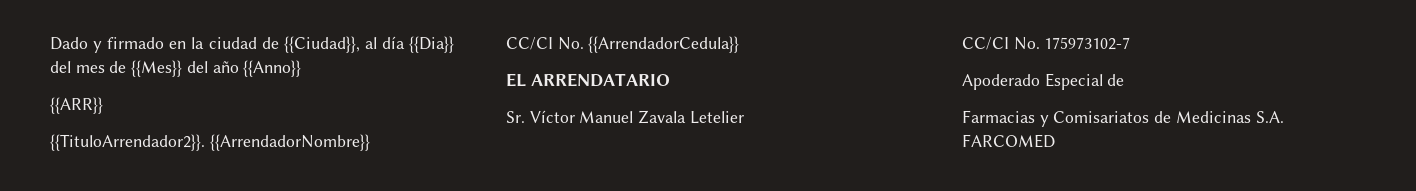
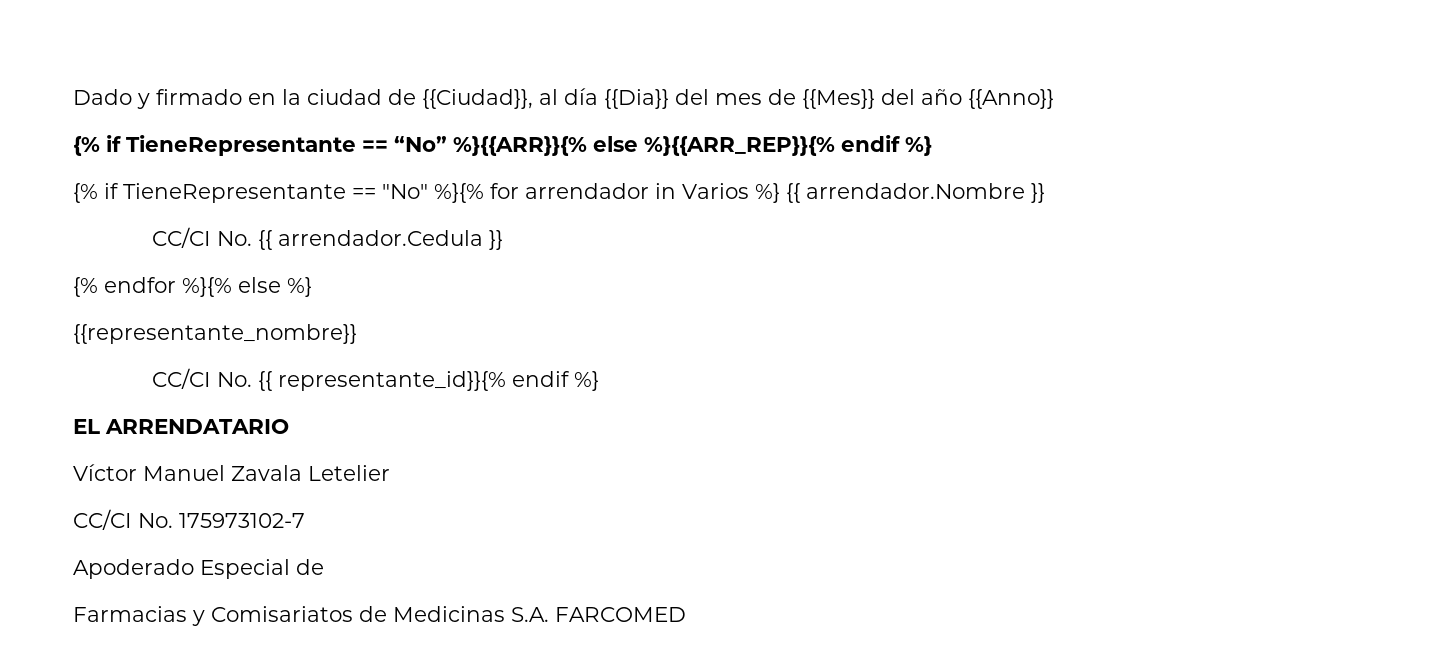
- {{ARR}}
- {{TituloArrendador2}}. {{ArrendadorNombre}}
- CC/CI No. {{ArrendadorCedula}}
+ {% if TieneRepresentante == “No” %}{{ARR}}{% else %}{{ARR_REP}}{% endif %}
+ {% if TieneRepresentante == "No" %}{% for arrendador in Varios %} {{ arrendador.Nombre }}
+ CC/CI No. {{ arrendador.Cedula }}
+ {% endfor %}{% else %}
+ {{representante_nombre}}
+ CC/CI No. {{ representante_id}}{% endif %}
- Sr. Víctor Manuel Zavala Letelier
+ Víctor Manuel Zavala Letelier

